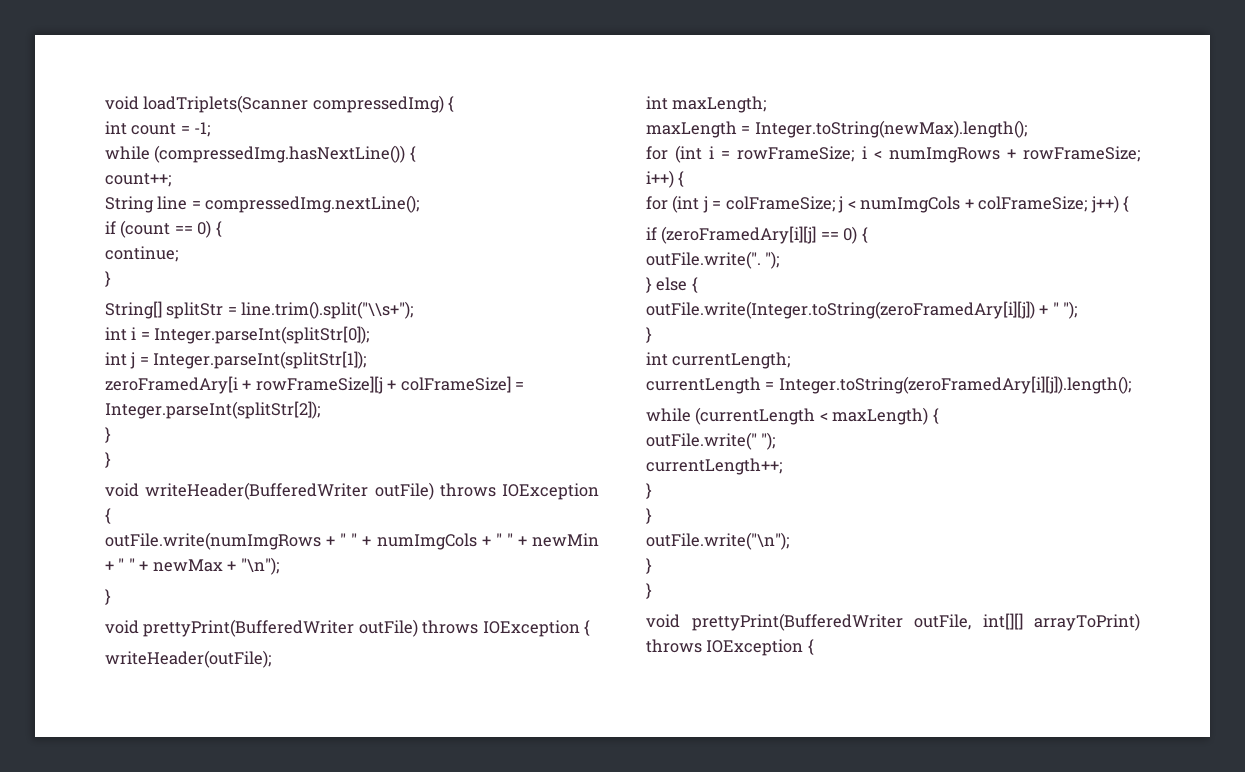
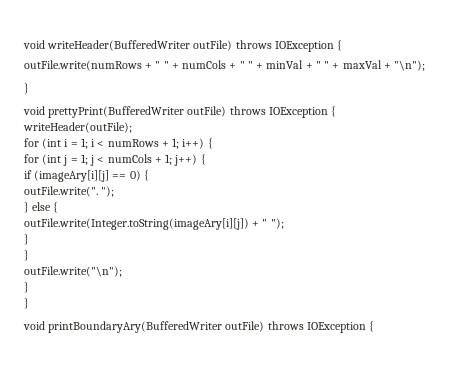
- void loadTriplets(Scanner compressedImg) {
- int count = -1;
- while (compressedImg.hasNextLine()) {
- count++;
- String line = compressedImg.nextLine();
- if (count == 0) {
- continue;
- }
- String[] splitStr = line.trim().split("\\s+");
- int i = Integer.parseInt(splitStr[0]);
- int j = Integer.parseInt(splitStr[1]);
- zeroFramedAry[i + rowFrameSize][j + colFrameSize] = Integer.parseInt(splitStr[2]);
- }
- }
- outFile.write(numImgRows + " " + numImgCols + " " + newMin + " " + newMax + "\n");
+ outFile.write(numRows + " " + numCols + " " + minVal + " " + maxVal + "\n");
- int maxLength;
- maxLength = Integer.toString(newMax).length();
- for (int i = rowFrameSize; i < numImgRows + rowFrameSize; i++) {
+ for (int i = 1; i < numRows + 1; i++) {
- for (int j = colFrameSize; j < numImgCols + colFrameSize; j++) {
+ for (int j = 1; j < numCols + 1; j++) {
- if (zeroFramedAry[i][j] == 0) {
+ if (imageAry[i][j] == 0) {
- outFile.write(Integer.toString(zeroFramedAry[i][j]) + " ");
+ outFile.write(Integer.toString(imageAry[i][j]) + " ");
- int currentLength;
- currentLength = Integer.toString(zeroFramedAry[i][j]).length();
- while (currentLength < maxLength) {
- outFile.write(" ");
- currentLength++;
- }
- void prettyPrint(BufferedWriter outFile, int[][] arrayToPrint) throws IOException {
+ void printBoundaryAry(BufferedWriter outFile) throws IOException {

